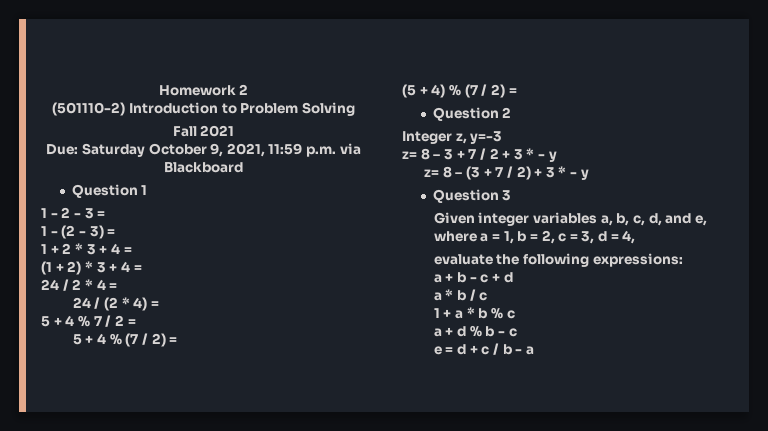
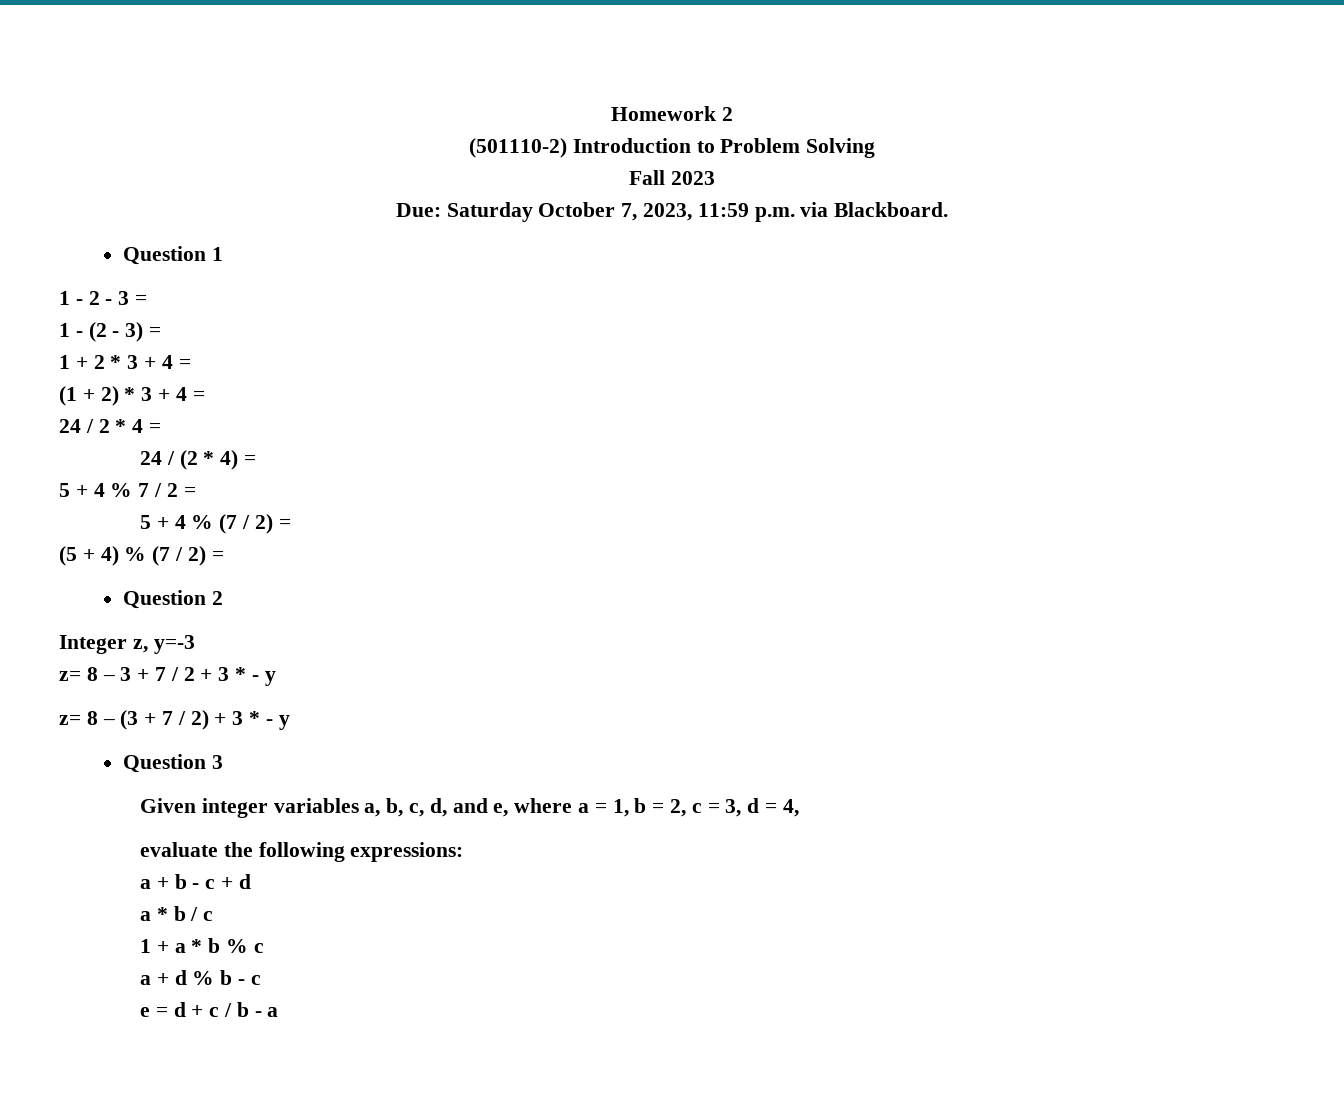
- Fall 2021
+ Fall 2023
- Due: Saturday October 9, 2021, 11:59 p.m. via Blackboard
+ Due: Saturday October 7, 2023, 11:59 p.m. via Blackboard.

